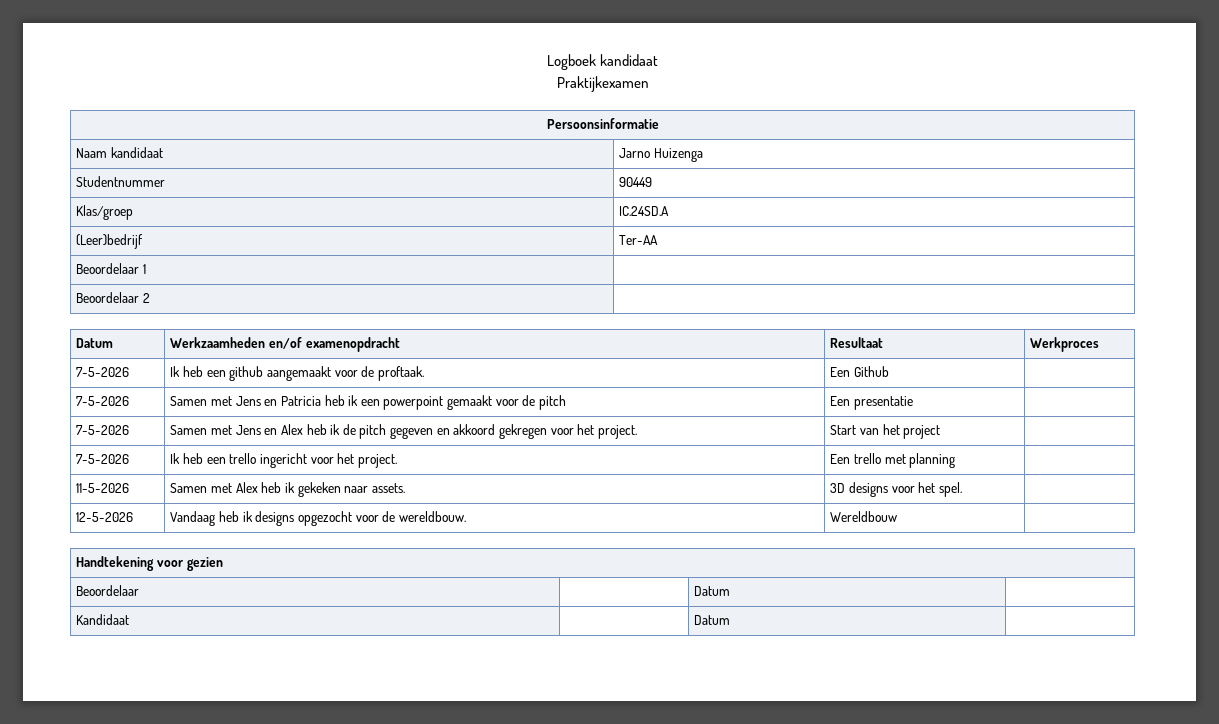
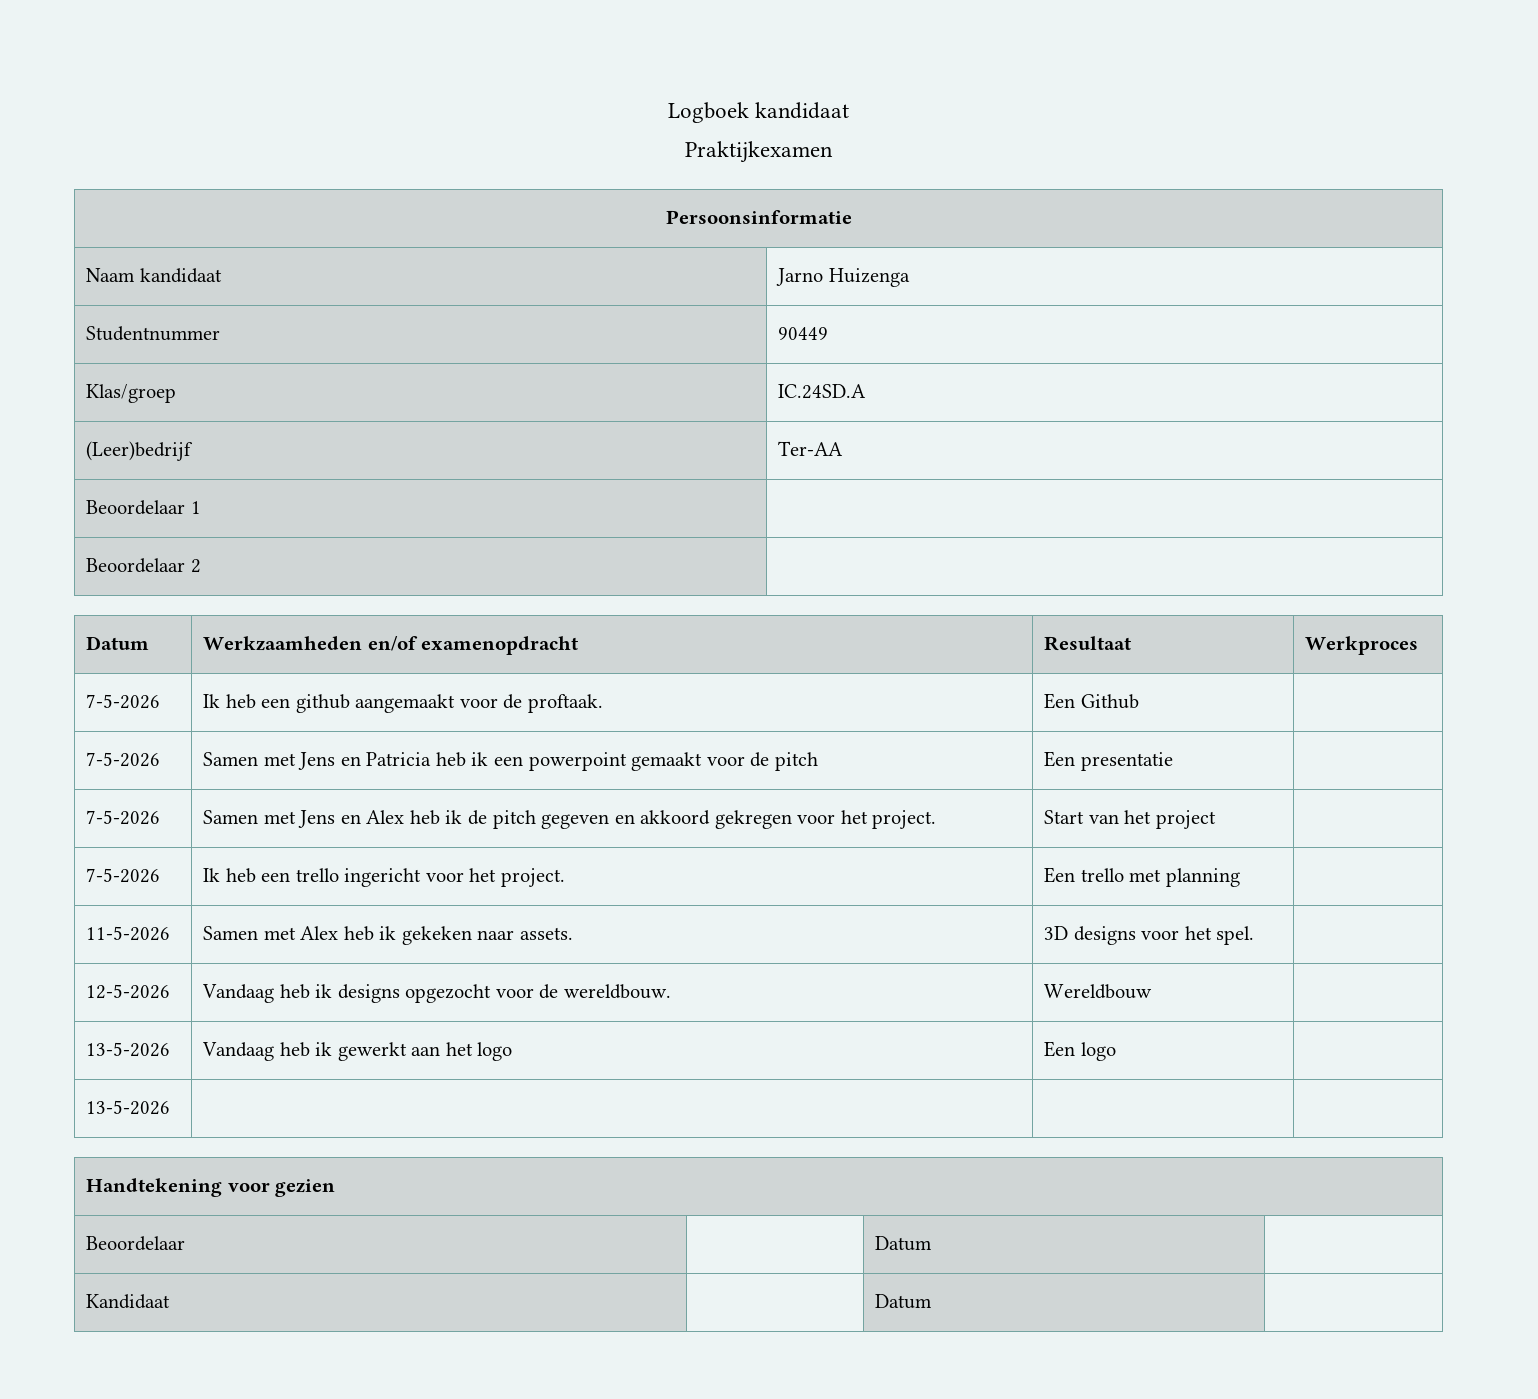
+ 13-5-2026 | Vandaag heb ik gewerkt aan het logo | Een logo |
+ 13-5-2026 | | |

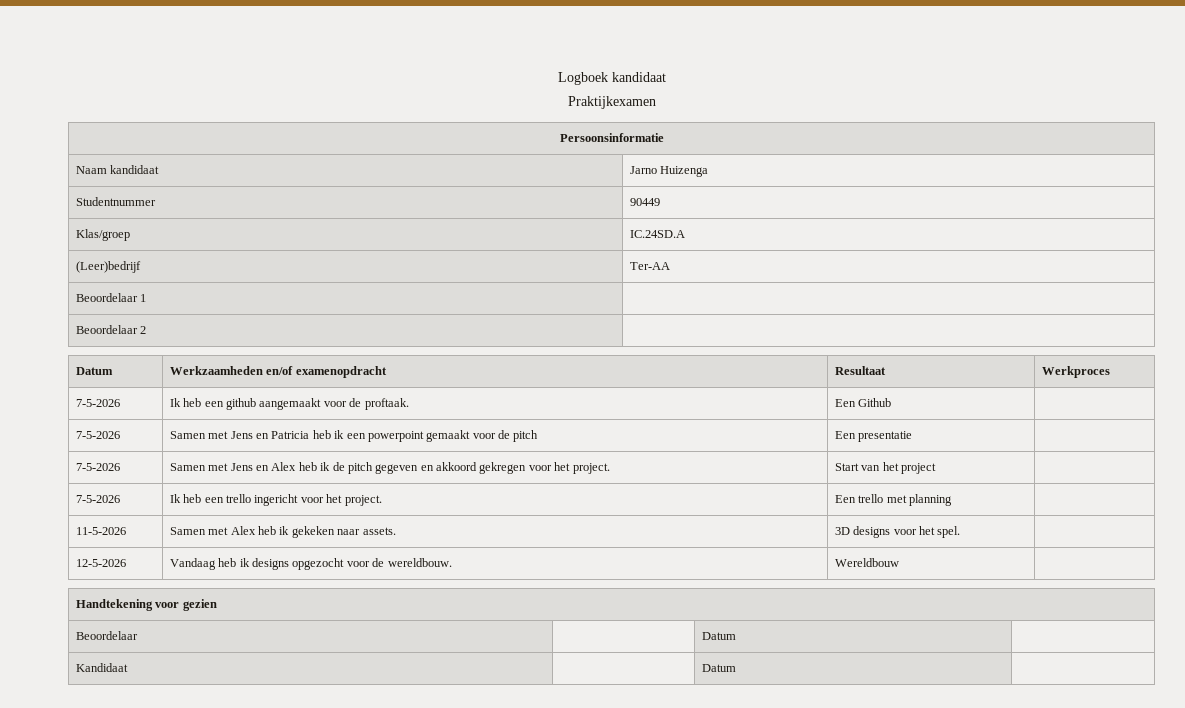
- 13-5-2026 | Vandaag heb ik gewerkt aan het logo | Een logo |
- 13-5-2026 | | |

